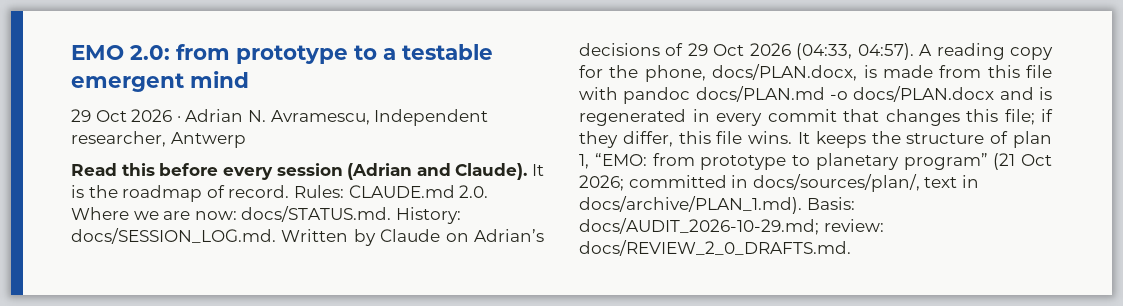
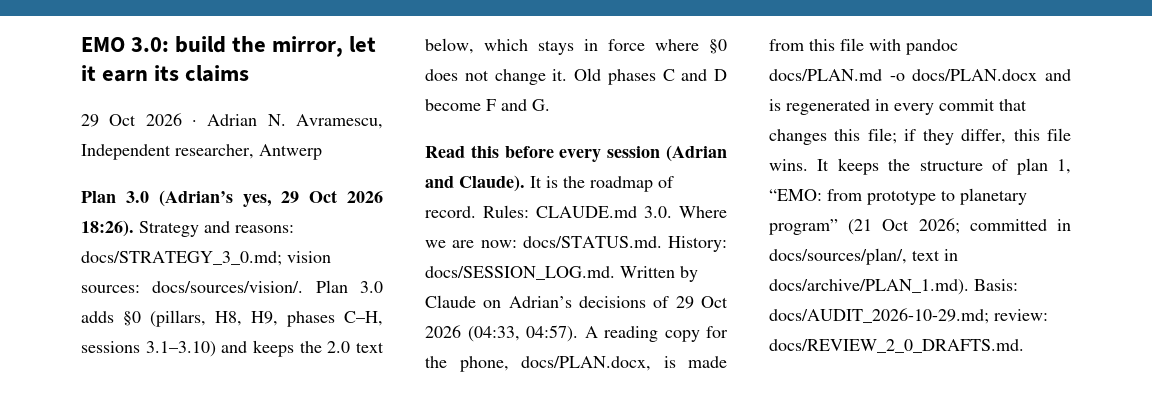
- EMO 2.0: from prototype to a testable emergent mind
+ EMO 3.0: build the mirror, let it earn its claims
+ Plan 3.0 (Adrian’s yes, 29 Oct 2026 18:26). Strategy and reasons: docs/STRATEGY_3_0.md; vision sources: docs/sources/vision/. Plan 3.0 adds §0 (pillars, H8, H9, phases C–H, sessions 3.1–3.10) and keeps the 2.0 text below, which stays in force where §0 does not change it. Old phases C and D become F and G.
- Rules: CLAUDE.md 2.0. Where we are now: docs/STATUS.md. History: docs/SESSION_LOG.md. Written by Claude on Adrian’s decisions of 29 Oct 2026 (04:33, 04:57).
+ Rules: CLAUDE.md 3.0. Where we are now: docs/STATUS.md. History: docs/SESSION_LOG.md. Written by Claude on Adrian’s decisions of 29 Oct 2026 (04:33, 04:57).

